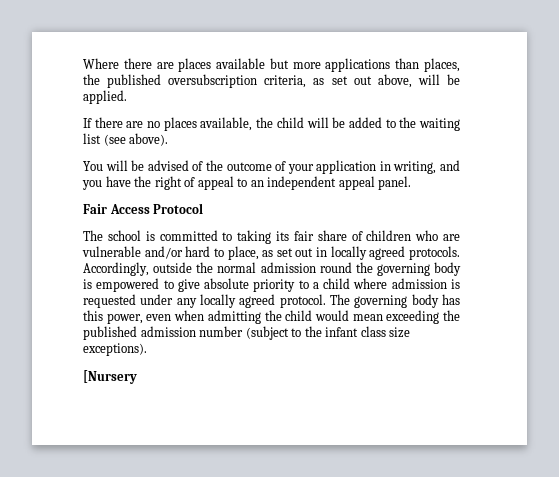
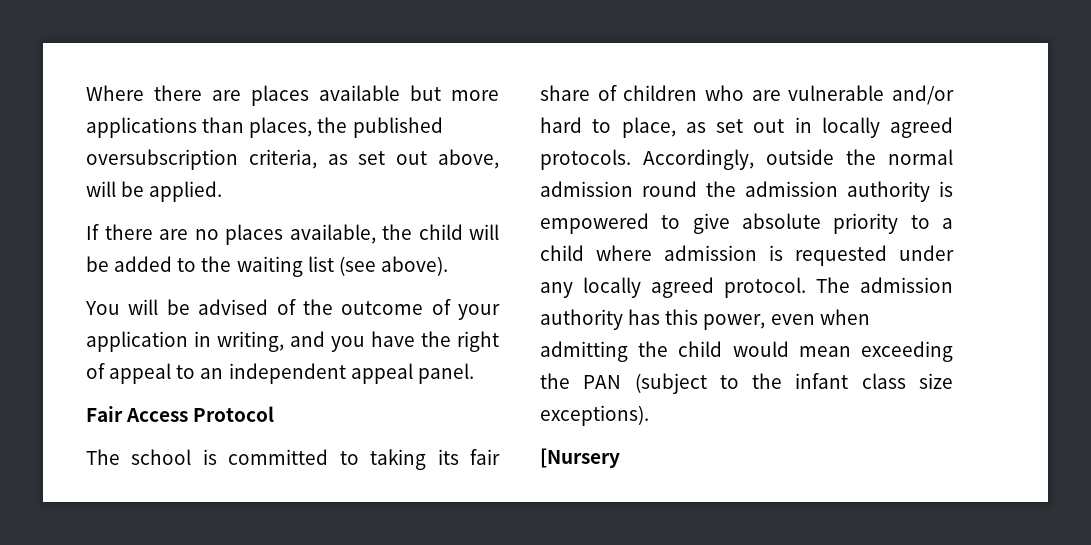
- Accordingly, outside the normal admission round the governing body is empowered to give absolute priority to a child where admission is requested under any locally agreed protocol.
+ Accordingly, outside the normal admission round the admission authority is empowered to give absolute priority to a child where admission is requested under any locally agreed protocol.
- The governing body has this power, even when admitting the child would mean exceeding the published admission number (subject to the infant class size exceptions).
+ The admission authority has this power, even when admitting the child would mean exceeding the PAN (subject to the infant class size exceptions).

